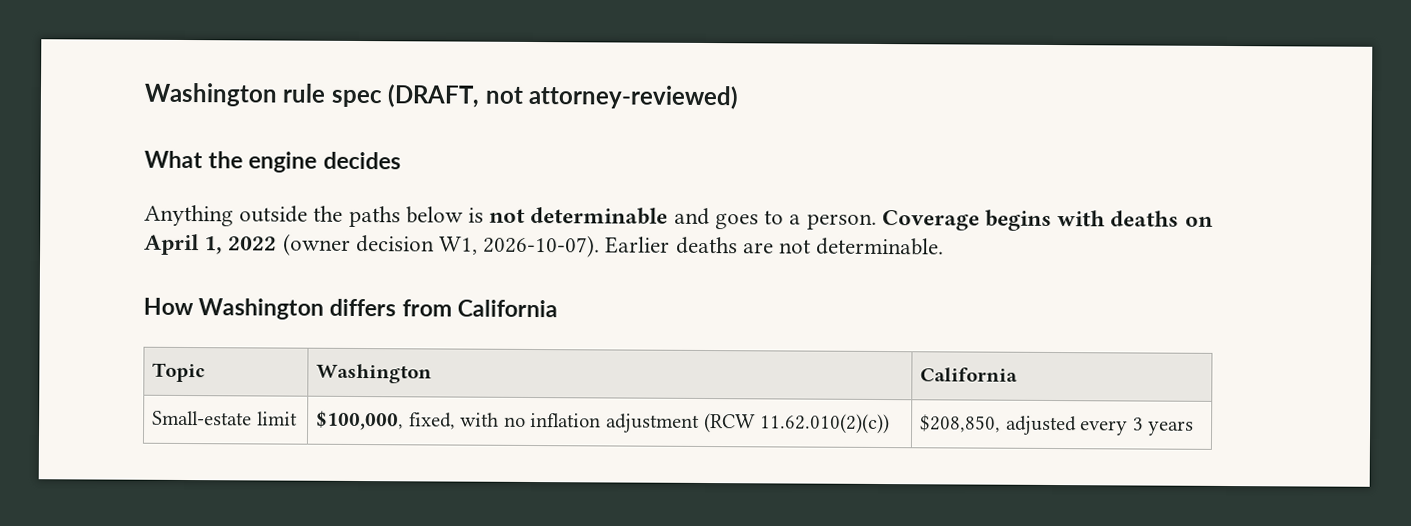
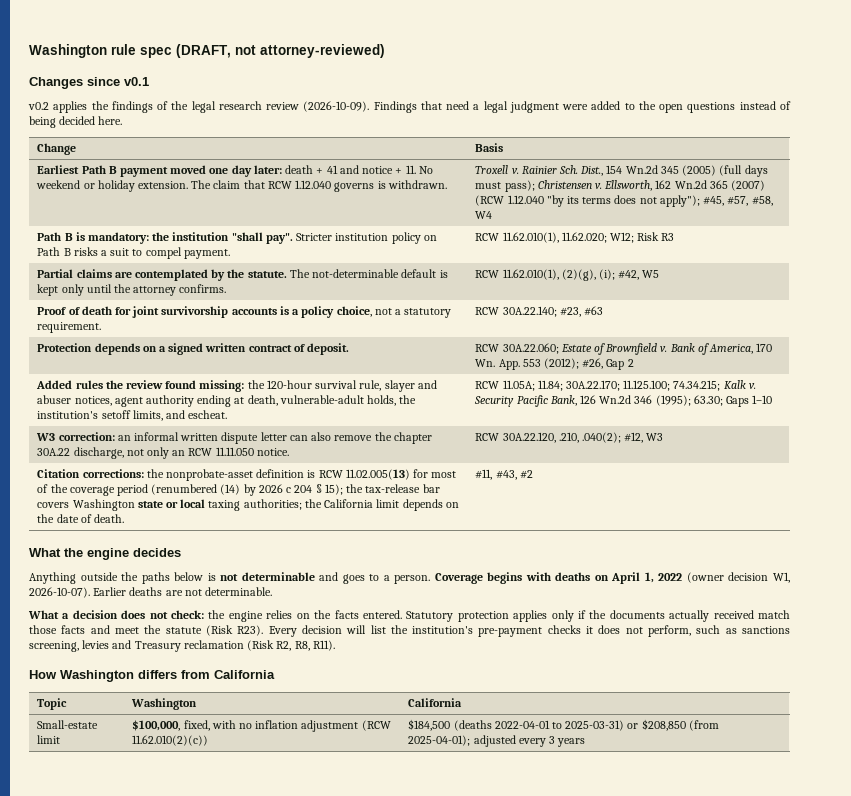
+ Changes since v0.1
+ v0.2 applies the findings of the legal research review (2026-10-09). Findings that need a legal judgment were added to the open questions instead of being decided here.
+ Change | Basis
+ Earliest Path B payment moved one day later: death + 41 and notice + 11. No weekend or holiday extension. The claim that RCW 1.12.040 governs is withdrawn. | Troxell v. Rainier Sch. Dist., 154 Wn.2d 345 (2005) (full days must pass); Christensen v. Ellsworth, 162 Wn.2d 365 (2007) (RCW 1.12.040 "by its terms does not apply"); #45, #57, #58, W4
+ Path B is mandatory: the institution "shall pay". Stricter institution policy on Path B risks a suit to compel payment. | RCW 11.62.010(1), 11.62.020; W12; Risk R3
+ Partial claims are contemplated by the statute. The not-determinable default is kept only until the attorney confirms. | RCW 11.62.010(1), (2)(g), (i); #42, W5
+ Proof of death for joint survivorship accounts is a policy choice, not a statutory requirement. | RCW 30A.22.140; #23, #63
+ Protection depends on a signed written contract of deposit. | RCW 30A.22.060; Estate of Brownfield v. Bank of America, 170 Wn. App. 553 (2012); #26, Gap 2
+ Added rules the review found missing: the 120-hour survival rule, slayer and abuser notices, agent authority ending at death, vulnerable-adult holds, the institution's setoff limits, and escheat. | RCW 11.05A; 11.84; 30A.22.170; 11.125.100; 74.34.215; Kalk v. Security Pacific Bank, 126 Wn.2d 346 (1995); 63.30; Gaps 1–10
+ W3 correction: an informal written dispute letter can also remove the chapter 30A.22 discharge, not only an RCW 11.11.050 notice. | RCW 30A.22.120, .210, .040(2); #12, W3
+ Citation corrections: the nonprobate-asset definition is RCW 11.02.005(13) for most of the coverage period (renumbered (14) by 2026 c 204 § 15); the tax-release bar covers Washington state or local taxing authorities; the California limit depends on the date of death. | #11, #43, #2
+ What a decision does not check: the engine relies on the facts entered. Statutory protection applies only if the documents actually received match those facts and meet the statute (Risk R23). Every decision will list the institution's pre-payment checks it does not perform, such as sanctions screening, levies and Treasury reclamation (Risk R2, R8, R11).
- Small-estate limit | $100,000, fixed, with no inflation adjustment (RCW 11.62.010(2)(c)) | $208,850, adjusted every 3 years
+ Small-estate limit | $100,000, fixed, with no inflation adjustment (RCW 11.62.010(2)(c)) | $184,500 (deaths 2022-04-01 to 2025-03-31) or $208,850 (from 2025-04-01); adjusted every 3 years

